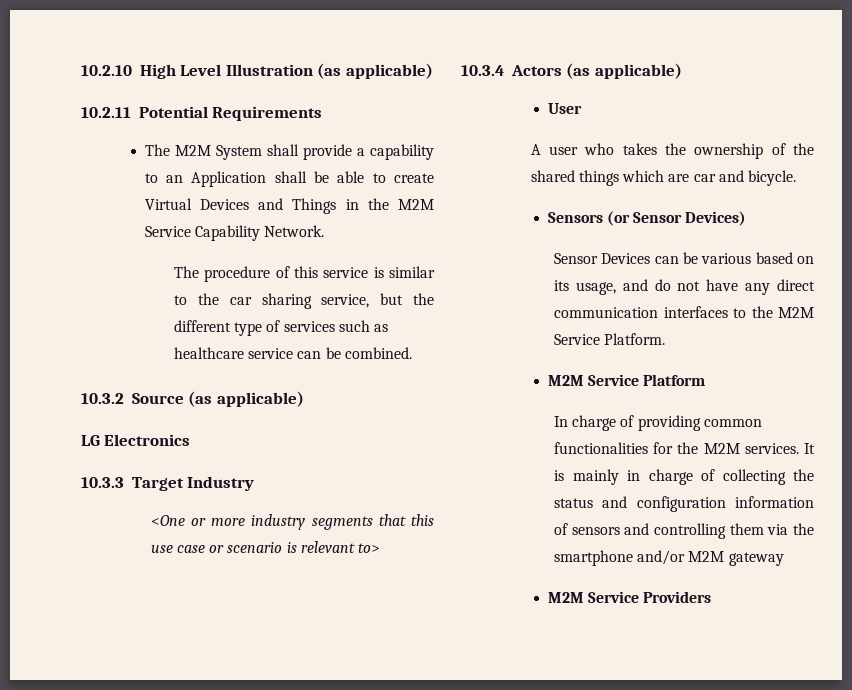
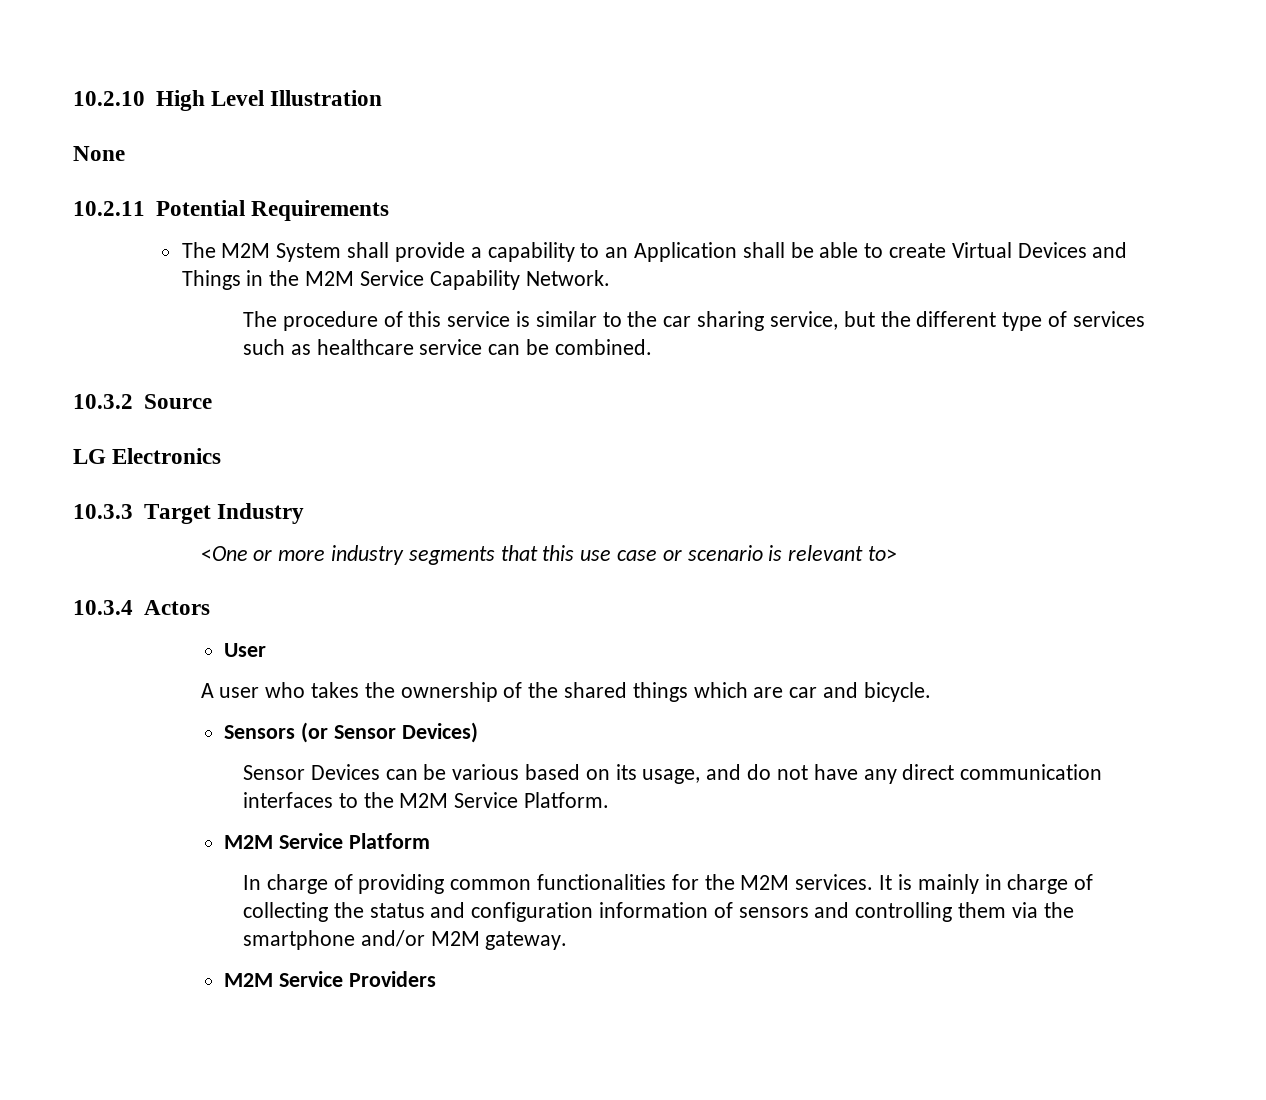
- 10.2.10 High Level Illustration (as applicable)
+ 10.2.10 High Level Illustration
+ None
- 10.3.2 Source (as applicable)
+ 10.3.2 Source
- 10.3.4 Actors (as applicable)
+ 10.3.4 Actors
- It is mainly in charge of collecting the status and configuration information of sensors and controlling them via the smartphone and/or M2M gateway
+ It is mainly in charge of collecting the status and configuration information of sensors and controlling them via the smartphone and/or M2M gateway.

